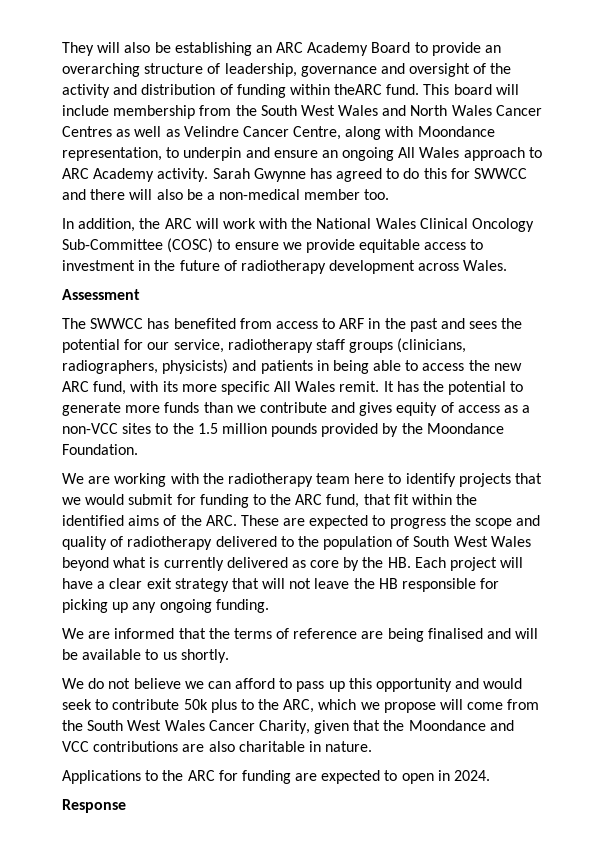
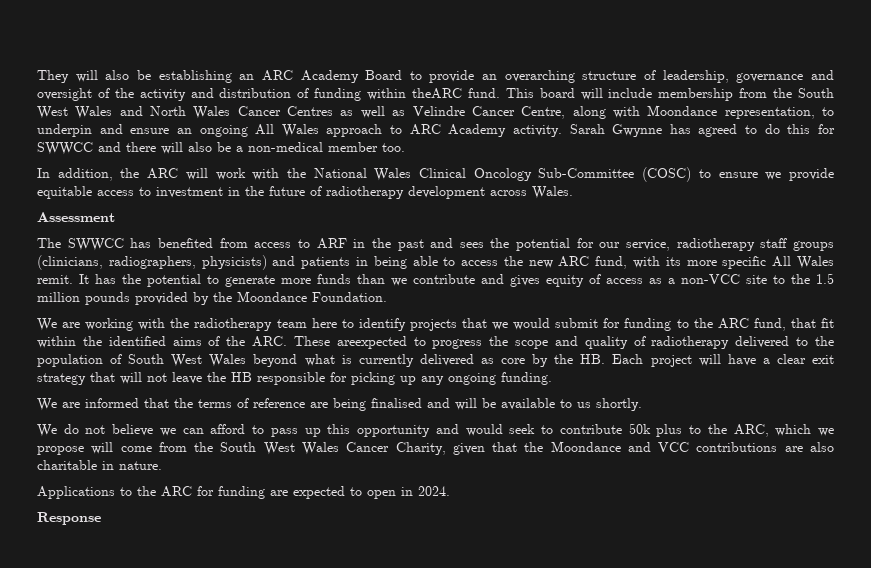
- It has the potential to generate more funds than we contribute and gives equity of access as a non-VCC sites to the 1.5 million pounds provided by the Moondance Foundation.
+ It has the potential to generate more funds than we contribute and gives equity of access as a non-VCC site to the 1.5 million pounds provided by the Moondance Foundation.
- We are working with the radiotherapy team here to identify projects that we would submit for funding to the ARC fund, that fit within the identified aims of the ARC. These are expected to progress the scope and quality of radiotherapy delivered to the population of South West Wales beyond what is currently delivered as core by the HB. Each project will have a clear exit strategy that will not leave the HB responsible for picking up any ongoing funding.
+ We are working with the radiotherapy team here to identify projects that we would submit for funding to the ARC fund, that fit within the identified aims of the ARC. These areexpected to progress the scope and quality of radiotherapy delivered to the population of South West Wales beyond what is currently delivered as core by the HB. Each project will have a clear exit strategy that will not leave the HB responsible for picking up any ongoing funding.

